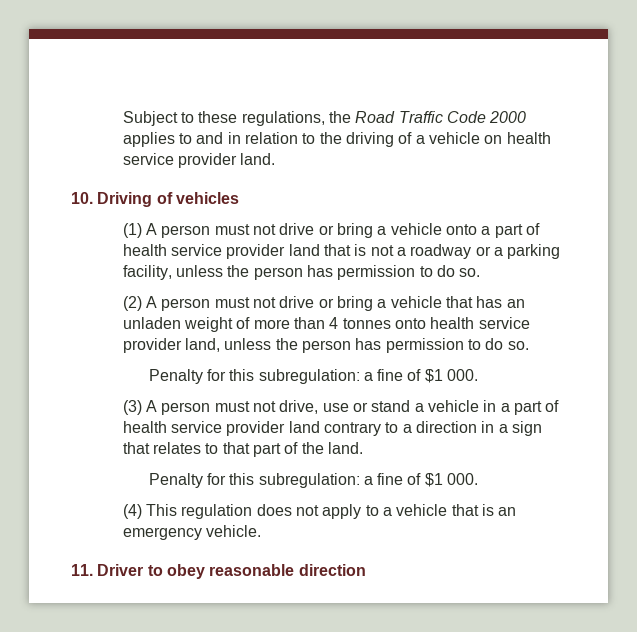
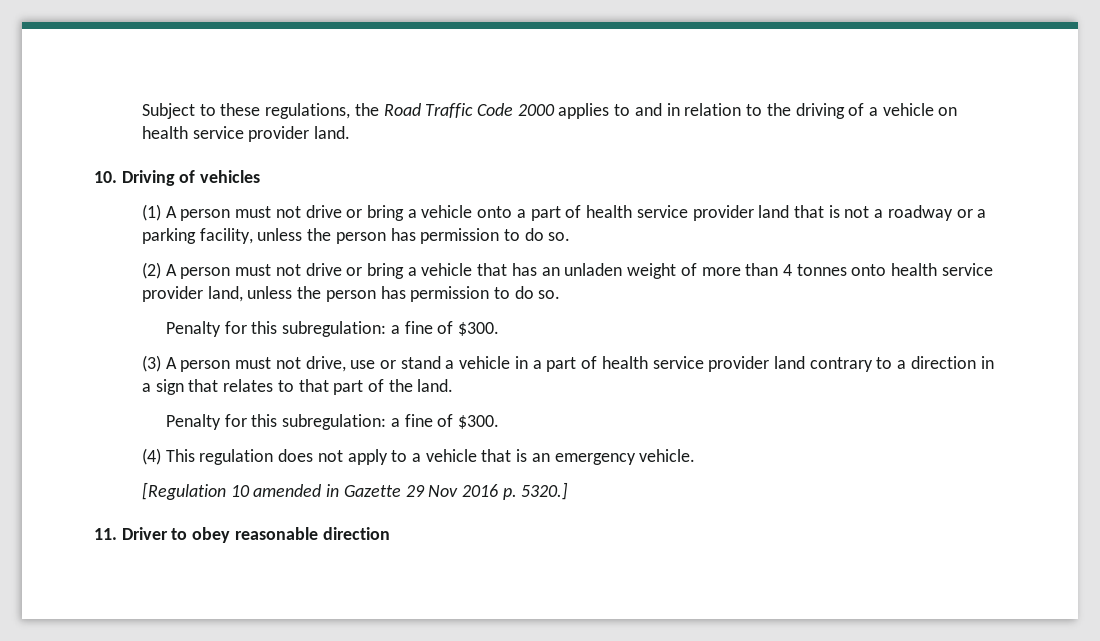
  (2) A person must not drive or bring a vehicle that has an unladen weight of more than 4 tonnes onto health service provider land, unless the person has permission to do so.
- Penalty for this subregulation: a fine of $1 000.
+ Penalty for this subregulation: a fine of $300.
  (3) A person must not drive, use or stand a vehicle in a part of health service provider land contrary to a direction in a sign that relates to that part of the land.
- Penalty for this subregulation: a fine of $1 000.
+ Penalty for this subregulation: a fine of $300.
+ [Regulation 10 amended in Gazette 29 Nov 2016 p. 5320.]

